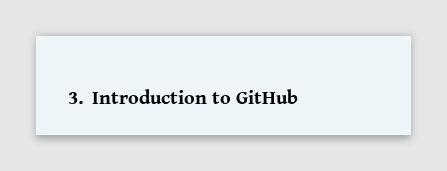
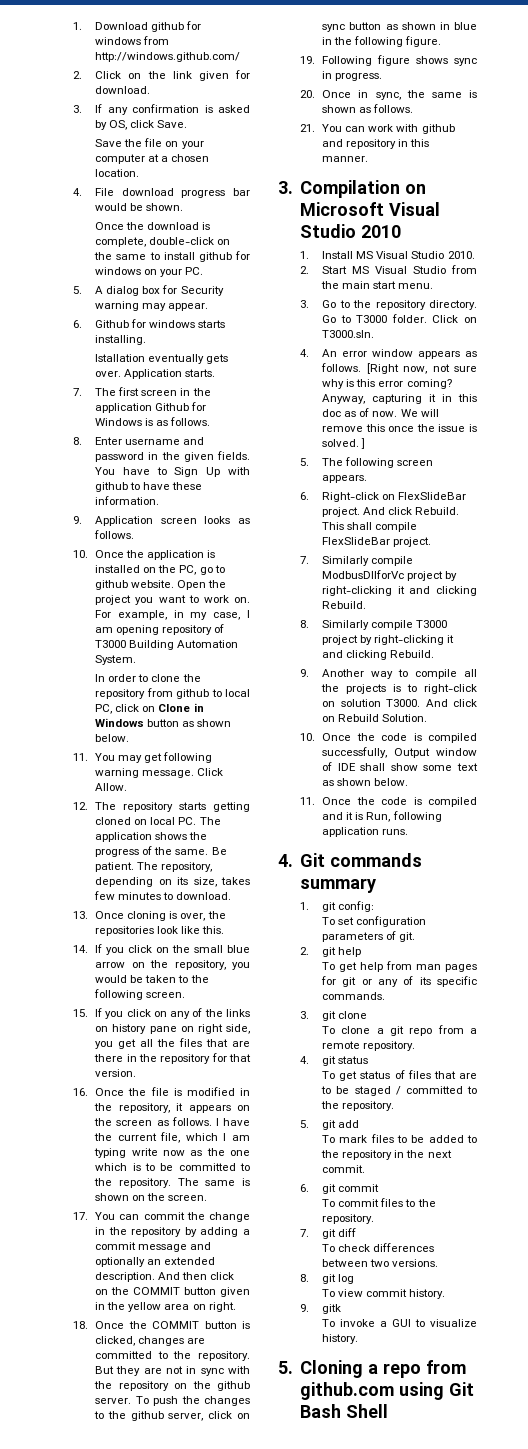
- 3. Introduction to GitHub
+ 1. Download github for windows from http://windows.github.com/
+ 2. Click on the link given for download.
+ 3. If any confirmation is asked by OS, click Save.
+ Save the file on your computer at a chosen location.
+ 4. File download progress bar would be shown.
+ Once the download is complete, double-click on the same to install github for windows on your PC.
+ 5. A dialog box for Security warning may appear.
+ 6. Github for windows starts installing.
+ Istallation eventually gets over. Application starts.
+ 7. The first screen in the application Github for Windows is as follows.
+ 8. Enter username and password in the given fields. You have to Sign Up with github to have these information.
+ 9. Application screen looks as follows.
+ 10. Once the application is installed on the PC, go to github website. Open the project you want to work on. For example, in my case, I am opening repository of T3000 Building Automation System.
+ In order to clone the repository from github to local PC, click on Clone in Windows button as shown below.
+ 11. You may get following warning message. Click Allow.
+ 12. The repository starts getting cloned on local PC. The application shows the progress of the same. Be patient. The repository, depending on its size, takes few minutes to download.
+ 13. Once cloning is over, the repositories look like this.
+ 14. If you click on the small blue arrow on the repository, you would be taken to the following screen.
+ 15. If you click on any of the links on history pane on right side, you get all the files that are there in the repository for that version.
+ 16. Once the file is modified in the repository, it appears on the screen as follows. I have the current file, which I am typing write now as the one which is to be committed to the repository. The same is shown on the screen.
+ 17. You can commit the change in the repository by adding a commit message and optionally an extended description. And then click on the COMMIT button given in the yellow area on right.
+ 18. Once the COMMIT button is clicked, changes are committed to the repository. But they are not in sync with the repository on the github server. To push the changes to the github server, click on sync button as shown in blue in the following figure.
+ 19. Following figure shows sync in progress.
+ 20. Once in sync, the same is shown as follows.
+ 21. You can work with github and repository in this manner.
+ 3. Compilation on Microsoft Visual Studio 2010
+ 1. Install MS Visual Studio 2010.
+ 2. Start MS Visual Studio from the main start menu.
+ 3. Go to the repository directory. Go to T3000 folder. Click on T3000.sln.
+ 4. An error window appears as follows. [Right now, not sure why is this error coming? Anyway, capturing it in this doc as of now. We will remove this once the issue is solved. ]
+ 5. The following screen appears.
+ 6. Right-click on FlexSlideBar project. And click Rebuild. This shall compile FlexSlideBar project.
+ 7. Similarly compile ModbusDllforVc project by right-clicking it and clicking Rebuild.
+ 8. Similarly compile T3000 project by right-clicking it and clicking Rebuild.
+ 9. Another way to compile all the projects is to right-click on solution T3000. And click on Rebuild Solution.
+ 10. Once the code is compiled successfully, Output window of IDE shall show some text as shown below.
+ 11. Once the code is compiled and it is Run, following application runs.
+ 4. Git commands summary
+ 1. git config:
+ To set configuration parameters of git.
+ 2. git help
+ To get help from man pages for git or any of its specific commands.
+ 3. git clone
+ To clone a git repo from a remote repository.
+ 4. git status
+ To get status of files that are to be staged / committed to the repository.
+ 5. git add
+ To mark files to be added to the repository in the next commit.
+ 6. git commit
+ To commit files to the repository.
+ 7. git diff
+ To check differences between two versions.
+ 8. git log
+ To view commit history.
+ 9. gitk
+ To invoke a GUI to visualize history.
+ 5. Cloning a repo from github.com using Git Bash Shell

